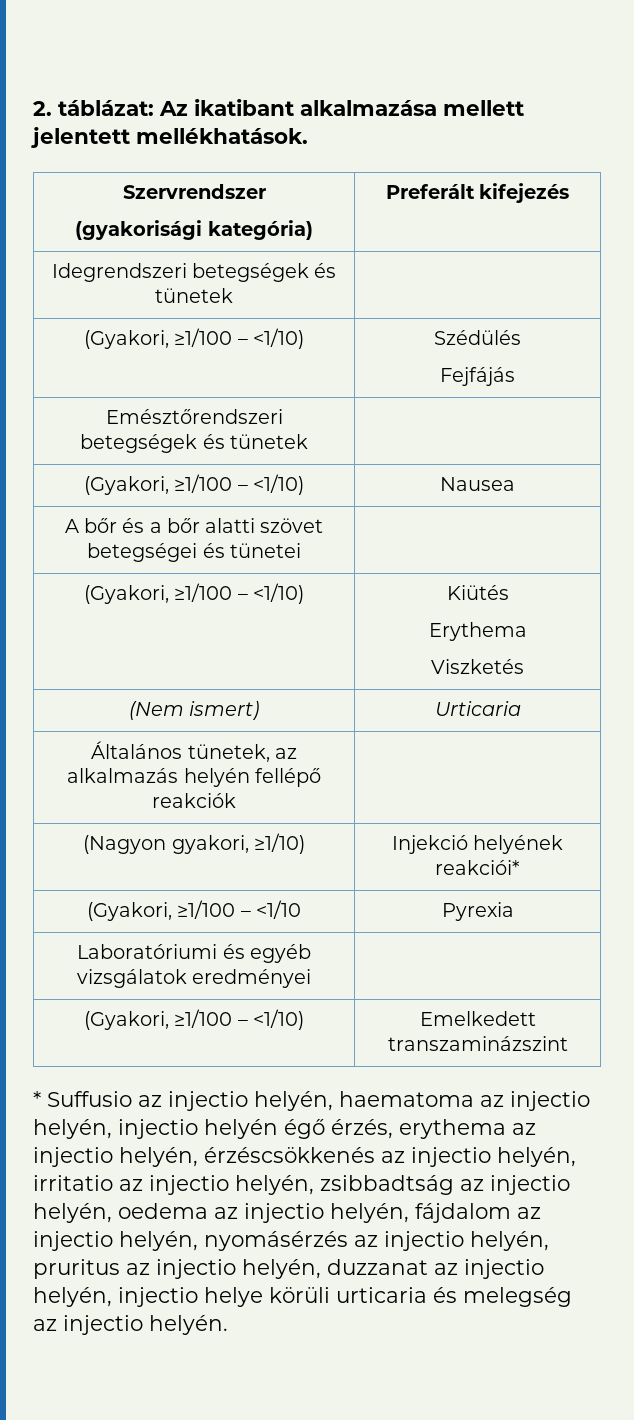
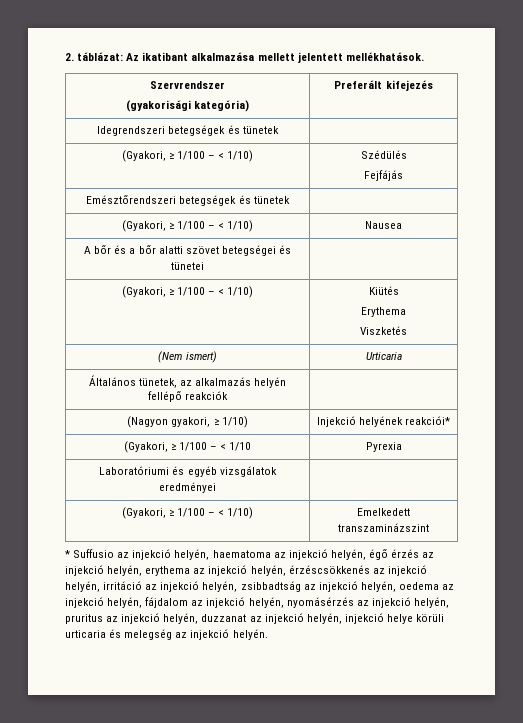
- (Gyakori, ≥1/100 – <1/10) | Szédülés
+ (Gyakori, ≥ 1/100 – < 1/10) | Szédülés
- (Gyakori, ≥1/100 – <1/10) | Nausea
+ (Gyakori, ≥ 1/100 – < 1/10) | Nausea
- (Gyakori, ≥1/100 – <1/10) | Kiütés
+ (Gyakori, ≥ 1/100 – < 1/10) | Kiütés
- (Nagyon gyakori, ≥1/10) | Injekció helyének reakciói*
+ (Nagyon gyakori, ≥ 1/10) | Injekció helyének reakciói*
- (Gyakori, ≥1/100 – <1/10 | Pyrexia
+ (Gyakori, ≥ 1/100 – < 1/10 | Pyrexia
- (Gyakori, ≥1/100 – <1/10) | Emelkedett transzaminázszint
+ (Gyakori, ≥ 1/100 – < 1/10) | Emelkedett transzaminázszint
- * Suffusio az injectio helyén, haematoma az injectio helyén, injectio helyén égő érzés, erythema az injectio helyén, érzéscsökkenés az injectio helyén, irritatio az injectio helyén, zsibbadtság az injectio helyén, oedema az injectio helyén, fájdalom az injectio helyén, nyomásérzés az injectio helyén, pruritus az injectio helyén, duzzanat az injectio helyén, injectio helye körüli urticaria és melegség az injectio helyén.
+ * Suffusio az injekció helyén, haematoma az injekció helyén, égő érzés az injekció helyén, erythema az injekció helyén, érzéscsökkenés az injekció helyén, irritáció az injekció helyén, zsibbadtság az injekció helyén, oedema az injekció helyén, fájdalom az injekció helyén, nyomásérzés az injekció helyén, pruritus az injekció helyén, duzzanat az injekció helyén, injekció helye körüli urticaria és melegség az injekció helyén.

